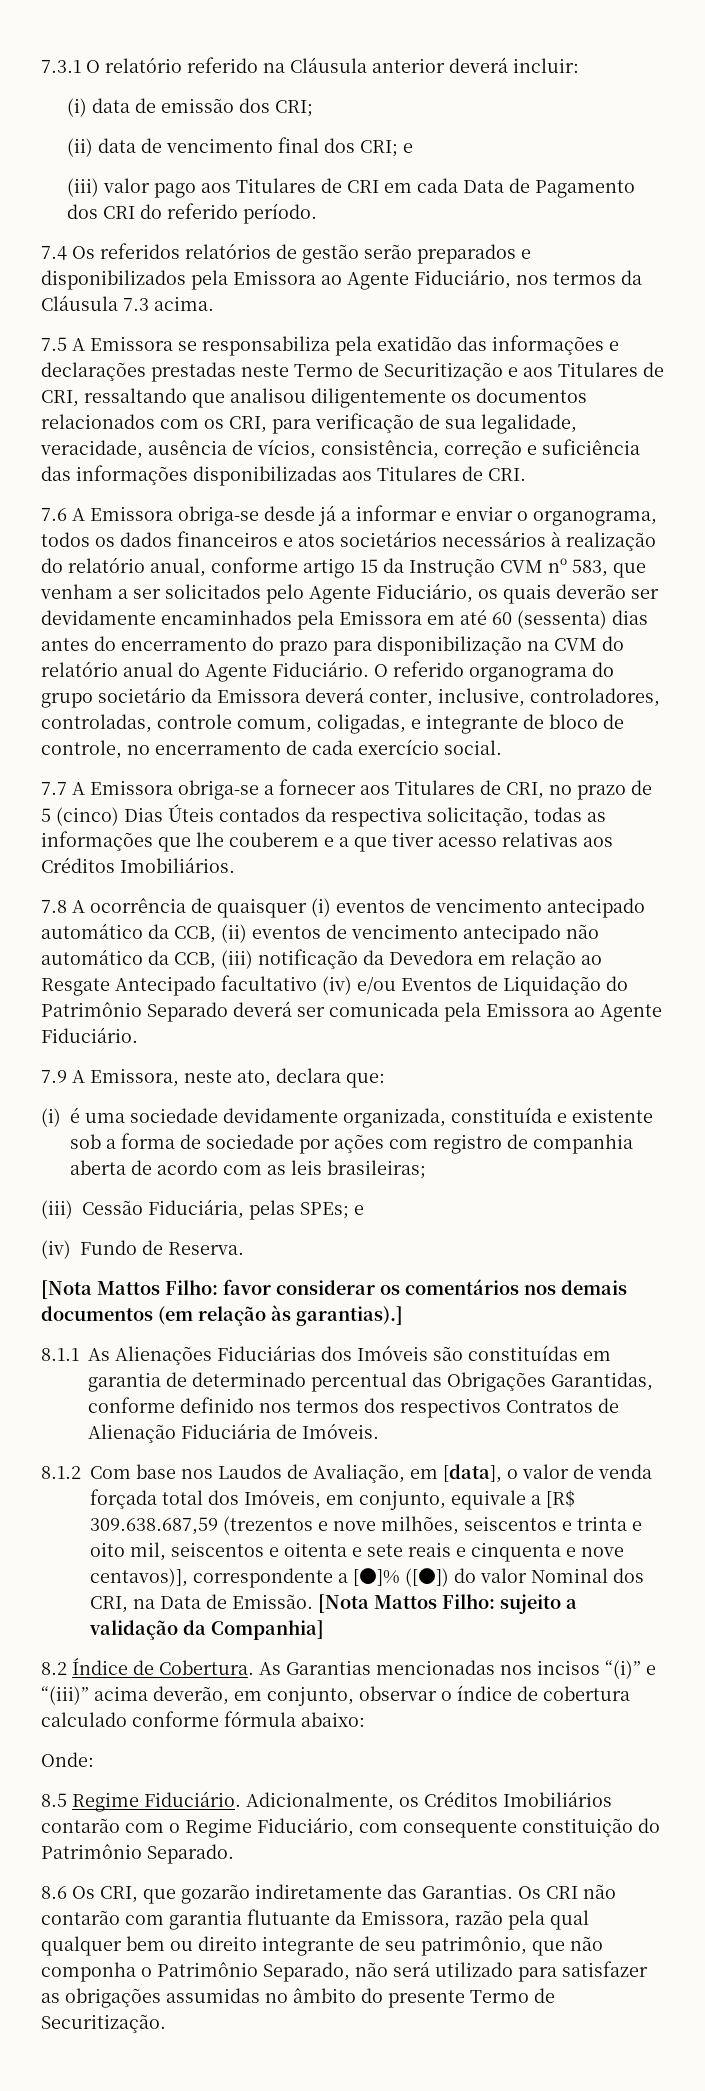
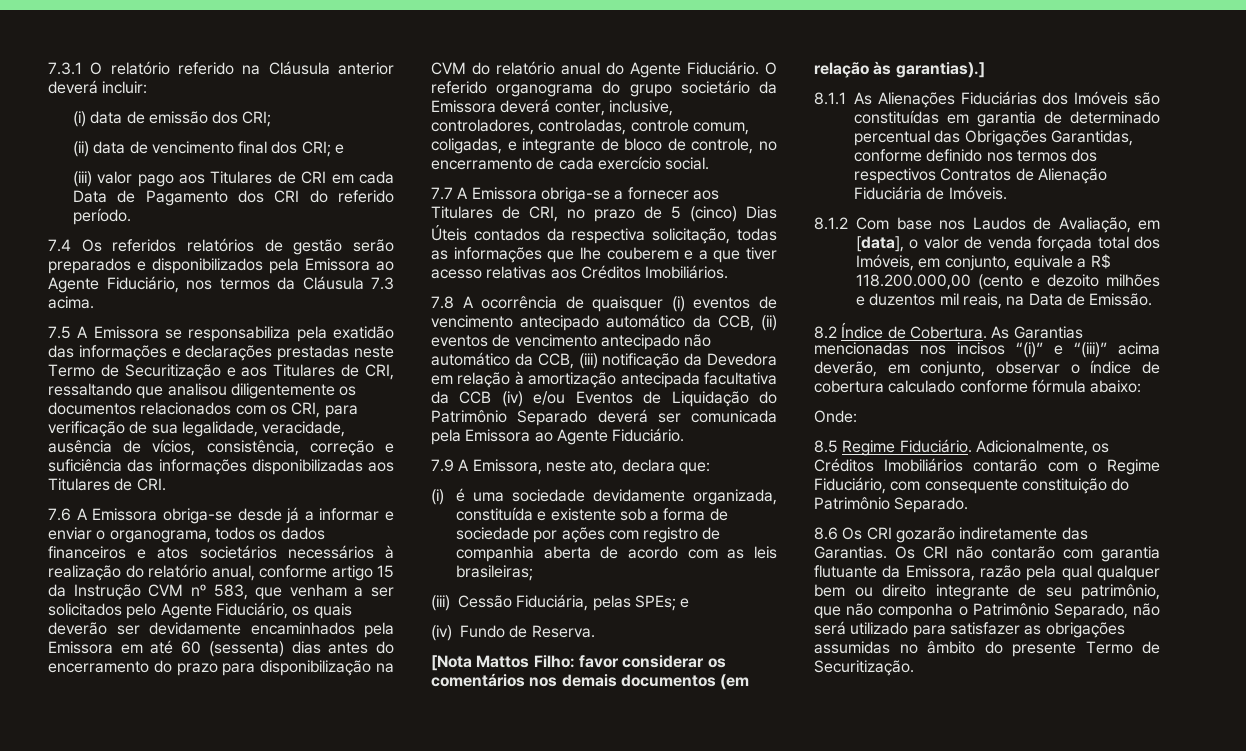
- 7.8 A ocorrência de quaisquer (i) eventos de vencimento antecipado automático da CCB, (ii) eventos de vencimento antecipado não automático da CCB, (iii) notificação da Devedora em relação ao Resgate Antecipado facultativo (iv) e/ou Eventos de Liquidação do Patrimônio Separado deverá ser comunicada pela Emissora ao Agente Fiduciário.
+ 7.8 A ocorrência de quaisquer (i) eventos de vencimento antecipado automático da CCB, (ii) eventos de vencimento antecipado não automático da CCB, (iii) notificação da Devedora em relação à amortização antecipada facultativa da CCB (iv) e/ou Eventos de Liquidação do Patrimônio Separado deverá ser comunicada pela Emissora ao Agente Fiduciário.
- 8.1.2 Com base nos Laudos de Avaliação, em [data], o valor de venda forçada total dos Imóveis, em conjunto, equivale a [R$ 309.638.687,59 (trezentos e nove milhões, seiscentos e trinta e oito mil, seiscentos e oitenta e sete reais e cinquenta e nove centavos)], correspondente a [●]% ([●]) do valor Nominal dos CRI, na Data de Emissão. [Nota Mattos Filho: sujeito a validação da Companhia]
+ 8.1.2 Com base nos Laudos de Avaliação, em [data], o valor de venda forçada total dos Imóveis, em conjunto, equivale a R$ 118.200.000,00 (cento e dezoito milhões e duzentos mil reais, na Data de Emissão.
- 8.6 Os CRI, que gozarão indiretamente das Garantias.
+ 8.6 Os CRI gozarão indiretamente das Garantias.

